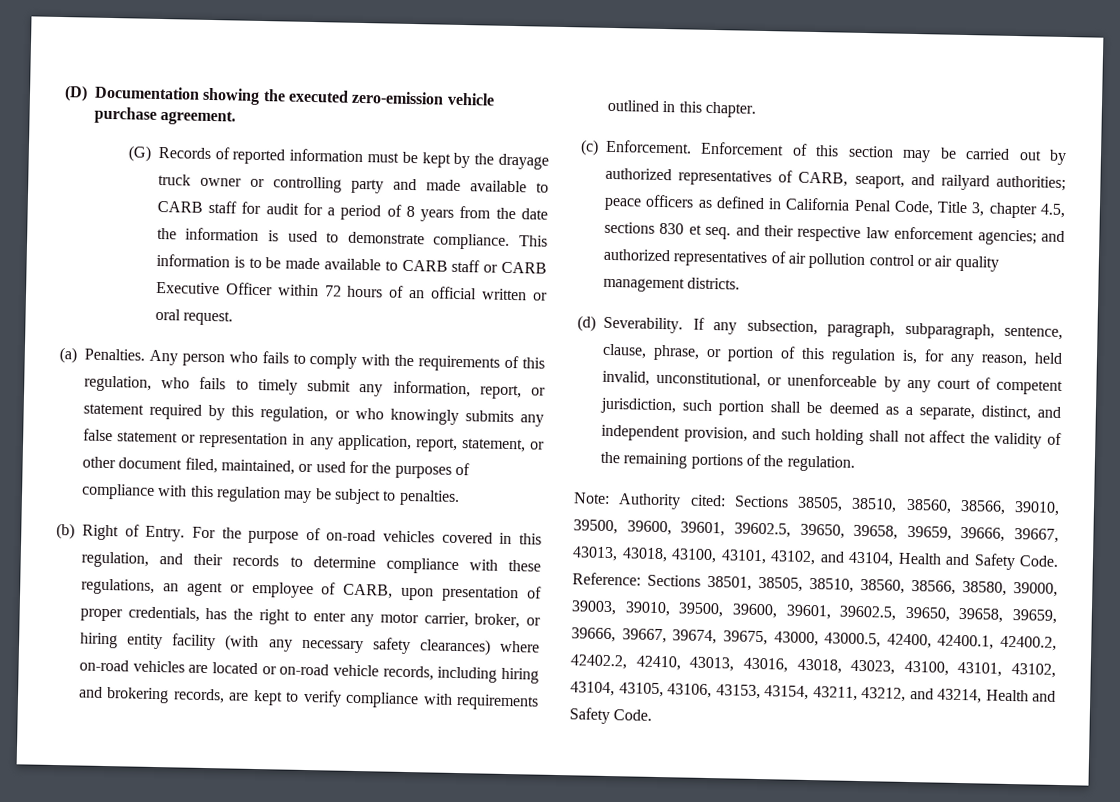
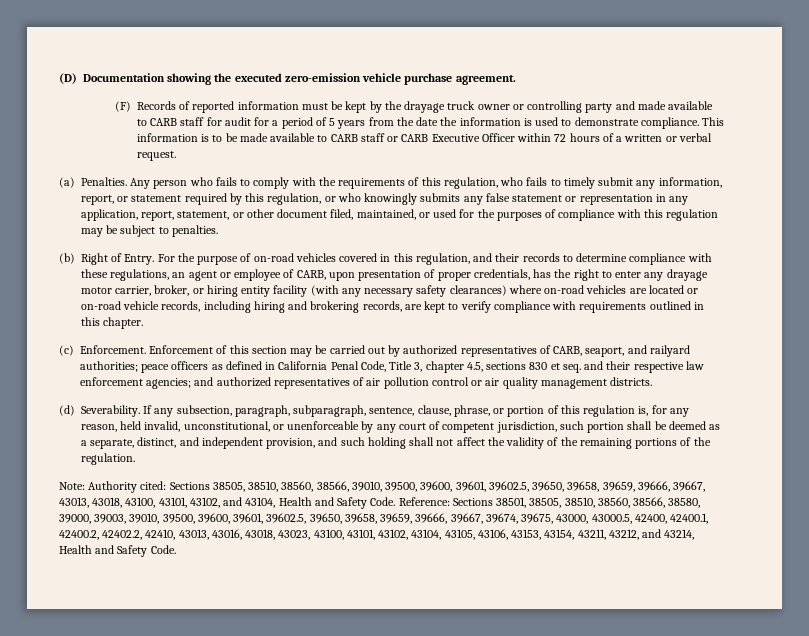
- (G) Records of reported information must be kept by the drayage truck owner or controlling party and made available to CARB staff for audit for a period of 8 years from the date the information is used to demonstrate compliance.
+ (F) Records of reported information must be kept by the drayage truck owner or controlling party and made available to CARB staff for audit for a period of 5 years from the date the information is used to demonstrate compliance.
- This information is to be made available to CARB staff or CARB Executive Officer within 72 hours of an official written or oral request.
+ This information is to be made available to CARB staff or CARB Executive Officer within 72 hours of a written or verbal request.
- For the purpose of on-road vehicles covered in this regulation, and their records to determine compliance with these regulations, an agent or employee of CARB, upon presentation of proper credentials, has the right to enter any motor carrier, broker, or hiring entity facility (with any necessary safety clearances) where on-road vehicles are located or on-road vehicle records, including hiring and brokering records, are kept to verify compliance with requirements outlined in this chapter.
+ For the purpose of on-road vehicles covered in this regulation, and their records to determine compliance with these regulations, an agent or employee of CARB, upon presentation of proper credentials, has the right to enter any drayage motor carrier, broker, or hiring entity facility (with any necessary safety clearances) where on-road vehicles are located or on-road vehicle records, including hiring and brokering records, are kept to verify compliance with requirements outlined in this chapter.

